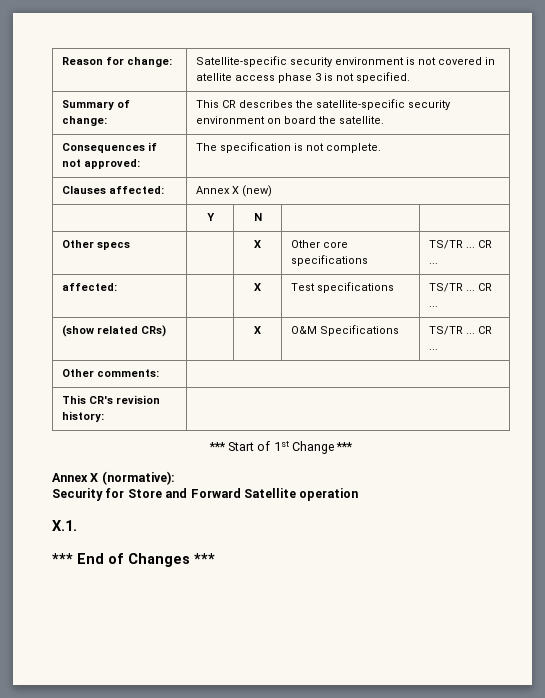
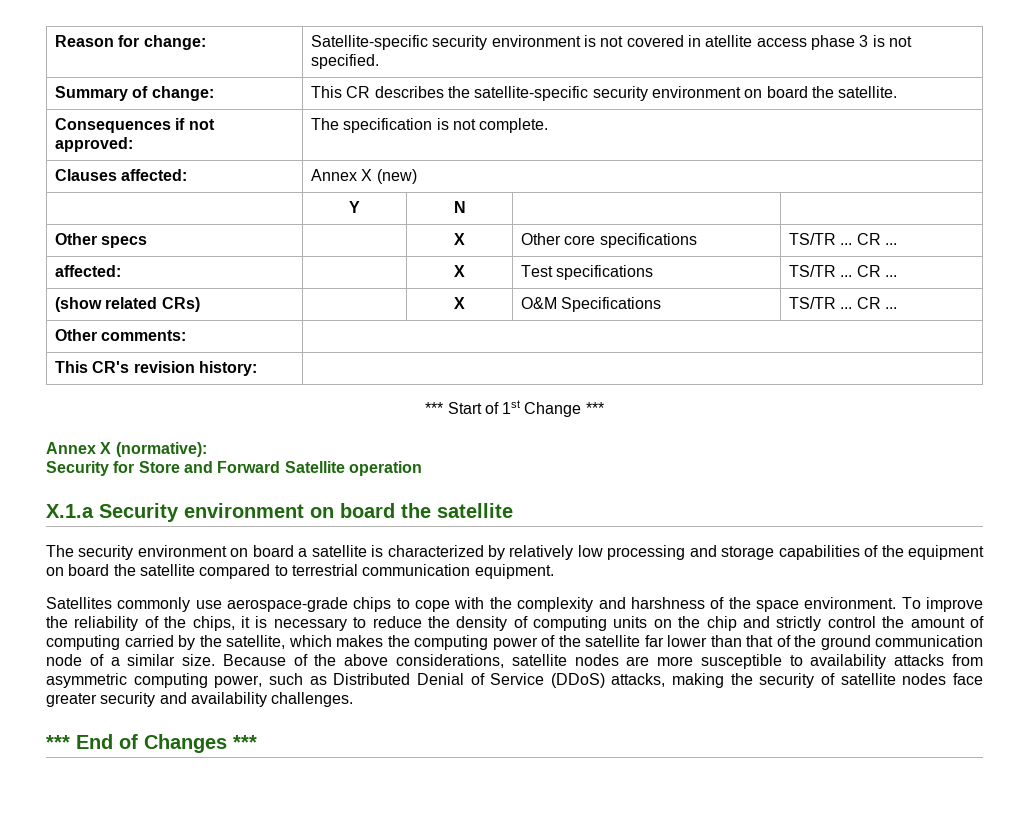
- X.1.
+ X.1.a Security environment on board the satellite
+ The security environment on board a satellite is characterized by relatively low processing and storage capabilities of the equipment on board the satellite compared to terrestrial communication equipment.
+ Satellites commonly use aerospace-grade chips to cope with the complexity and harshness of the space environment. To improve the reliability of the chips, it is necessary to reduce the density of computing units on the chip and strictly control the amount of computing carried by the satellite, which makes the computing power of the satellite far lower than that of the ground communication node of a similar size. Because of the above considerations, satellite nodes are more susceptible to availability attacks from asymmetric computing power, such as Distributed Denial of Service (DDoS) attacks, making the security of satellite nodes face greater security and availability challenges.

